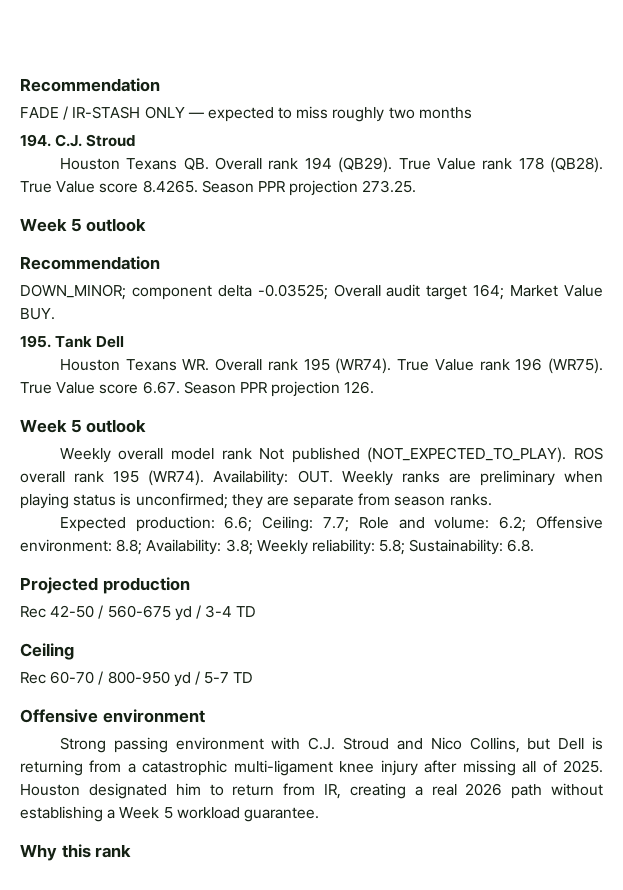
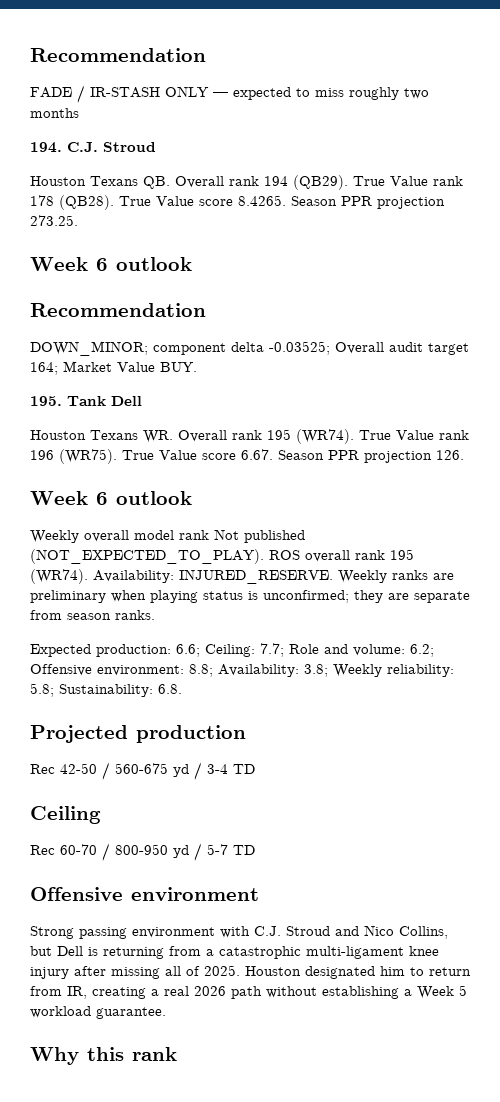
  True Value score 8.4265. Season PPR projection 273.25.
- Week 5 outlook
+ Week 6 outlook
  True Value score 6.67. Season PPR projection 126.
- Week 5 outlook
+ Week 6 outlook
- Availability: OUT. Weekly ranks are preliminary when playing status is unconfirmed; they are separate from season ranks.
+ Availability: INJURED_RESERVE. Weekly ranks are preliminary when playing status is unconfirmed; they are separate from season ranks.

